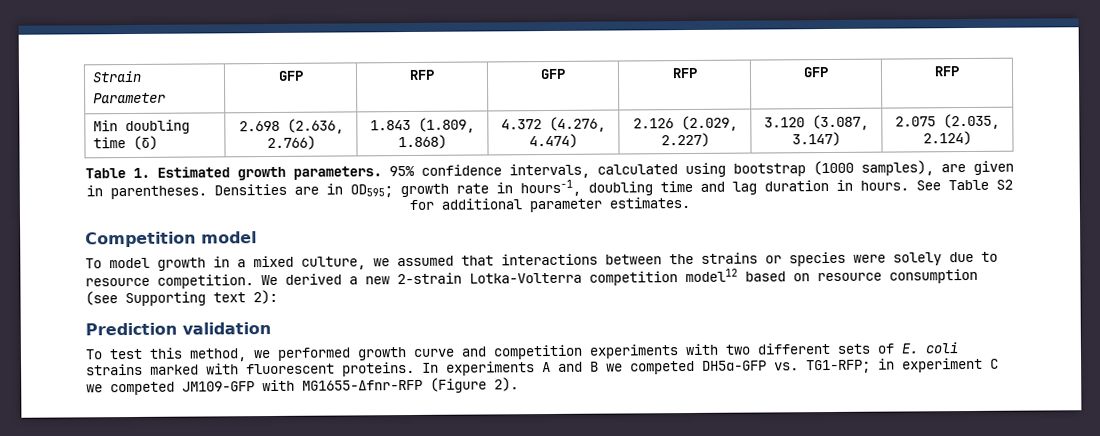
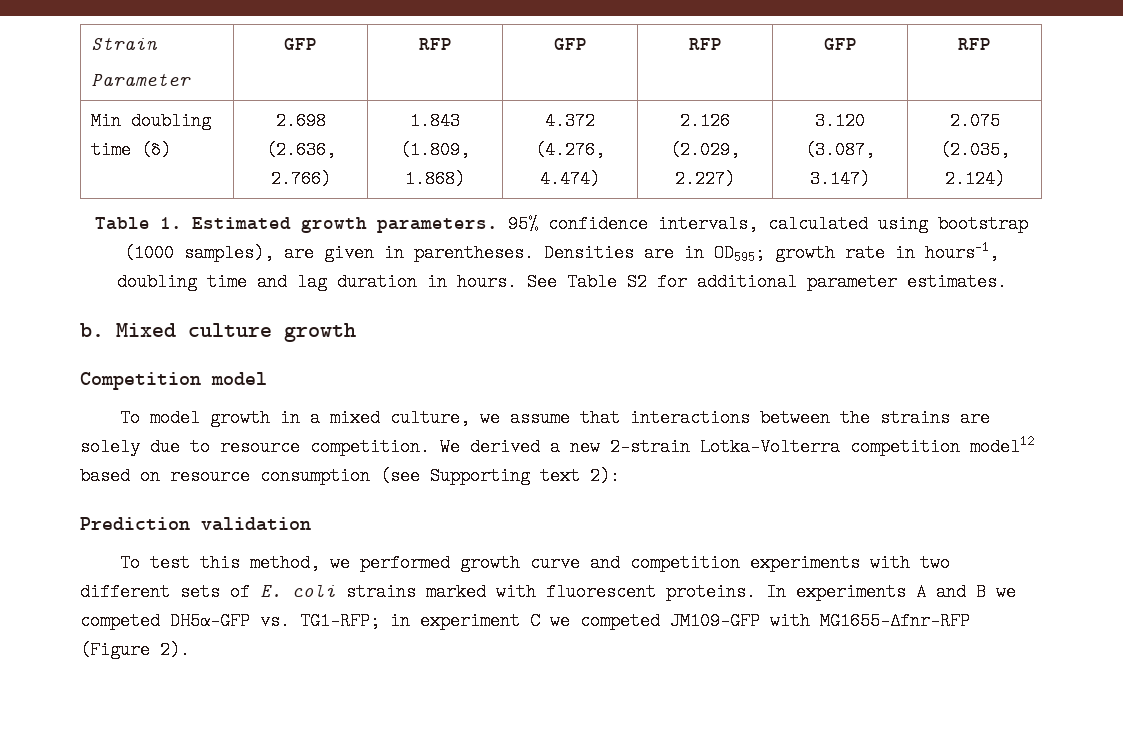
+ b. Mixed culture growth
- To model growth in a mixed culture, we assumed that interactions between the strains or species were solely due to resource competition.
+ To model growth in a mixed culture, we assume that interactions between the strains are solely due to resource competition.

